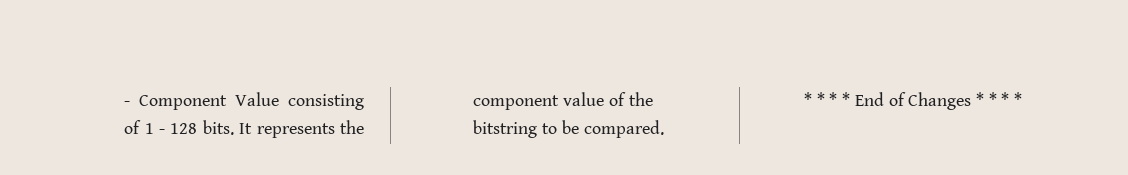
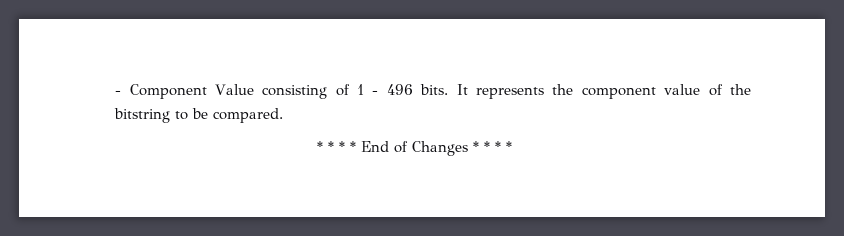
- - Component Value consisting of 1 - 128 bits.
+ - Component Value consisting of 1 - 496 bits.

